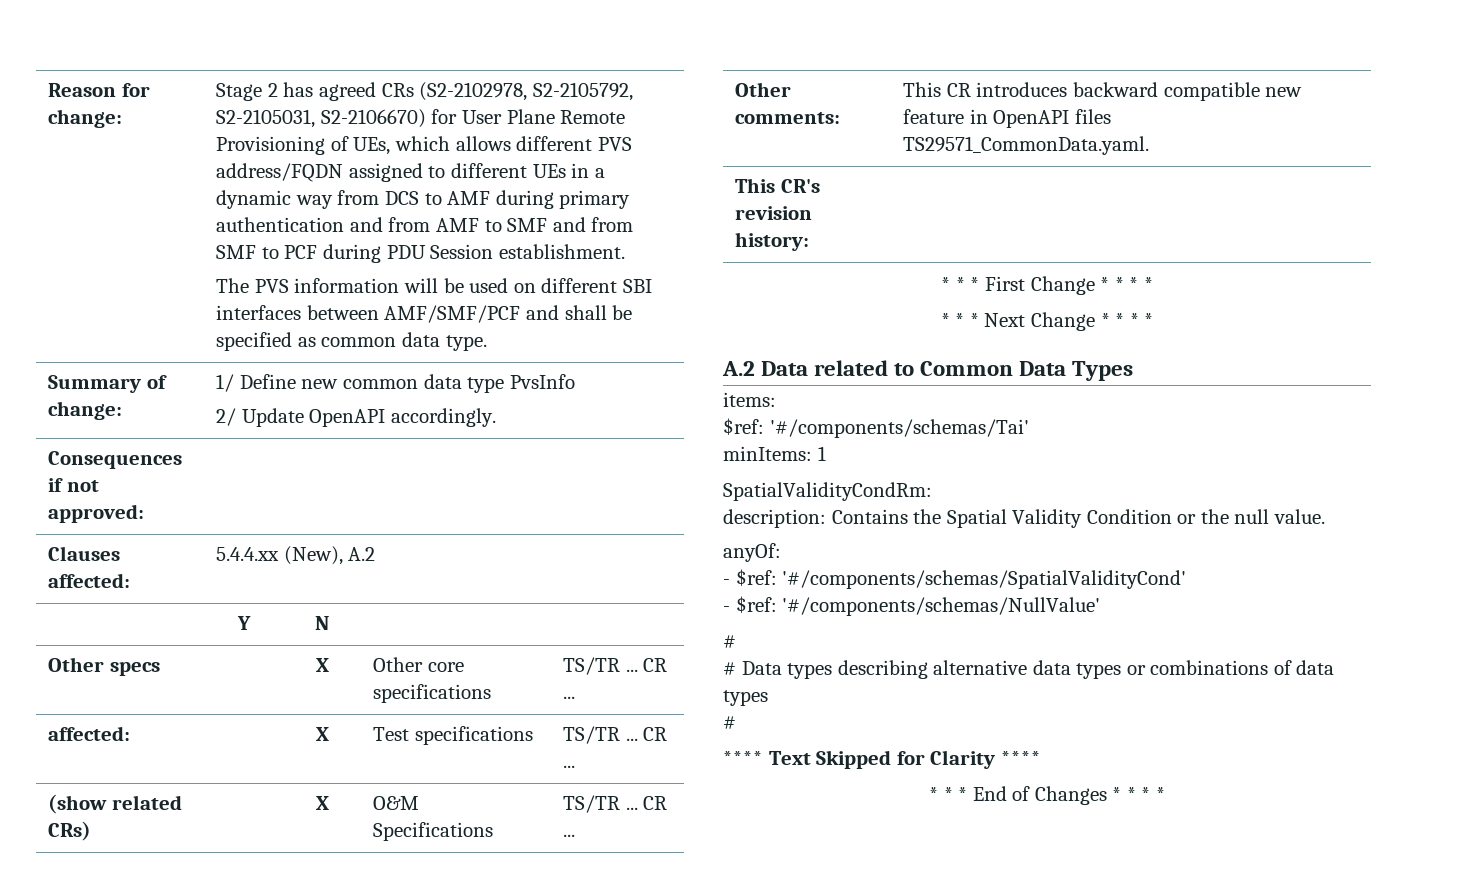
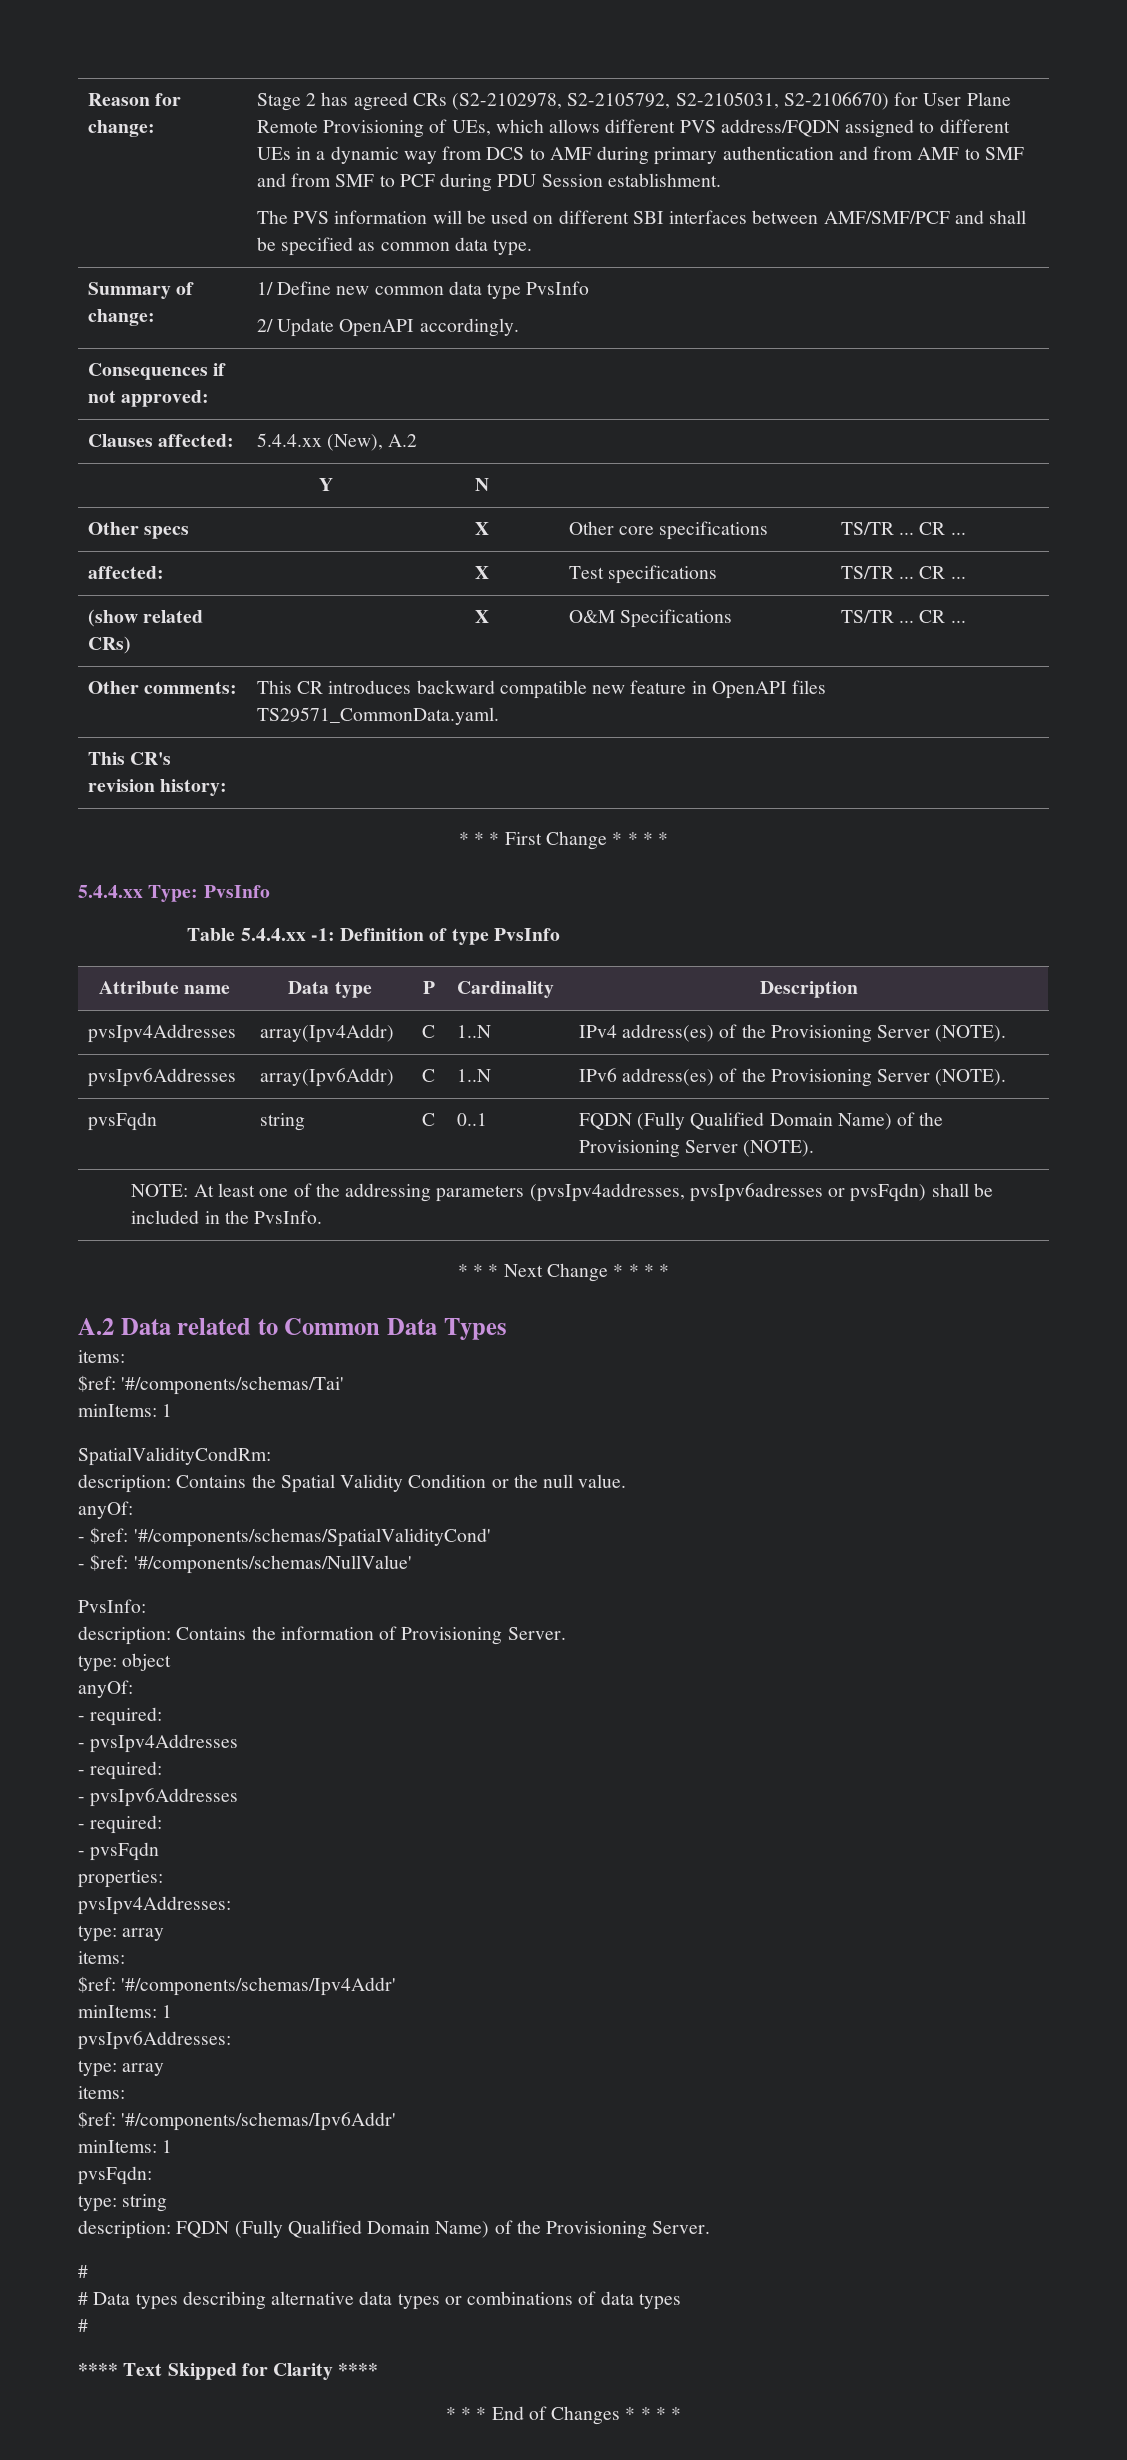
+ 5.4.4.xx Type: PvsInfo
+ Table 5.4.4.xx -1: Definition of type PvsInfo
+ Attribute name | Data type | P | Cardinality | Description
+ pvsIpv4Addresses | array(Ipv4Addr) | C | 1..N | IPv4 address(es) of the Provisioning Server (NOTE).
+ pvsIpv6Addresses | array(Ipv6Addr) | C | 1..N | IPv6 address(es) of the Provisioning Server (NOTE).
+ pvsFqdn | string | C | 0..1 | FQDN (Fully Qualified Domain Name) of the Provisioning Server (NOTE).
+ NOTE: At least one of the addressing parameters (pvsIpv4addresses, pvsIpv6adresses or pvsFqdn) shall be included in the PvsInfo.
+ PvsInfo:
+ description: Contains the information of Provisioning Server.
+ type: object
+ anyOf:
+ - required:
+ - pvsIpv4Addresses
+ - required:
+ - pvsIpv6Addresses
+ - required:
+ - pvsFqdn
+ properties:
+ pvsIpv4Addresses:
+ type: array
+ items:
+ $ref: '#/components/schemas/Ipv4Addr'
+ minItems: 1
+ pvsIpv6Addresses:
+ type: array
+ items:
+ $ref: '#/components/schemas/Ipv6Addr'
+ minItems: 1
+ pvsFqdn:
+ type: string
+ description: FQDN (Fully Qualified Domain Name) of the Provisioning Server.

